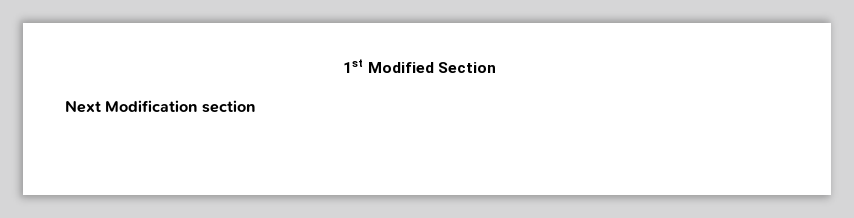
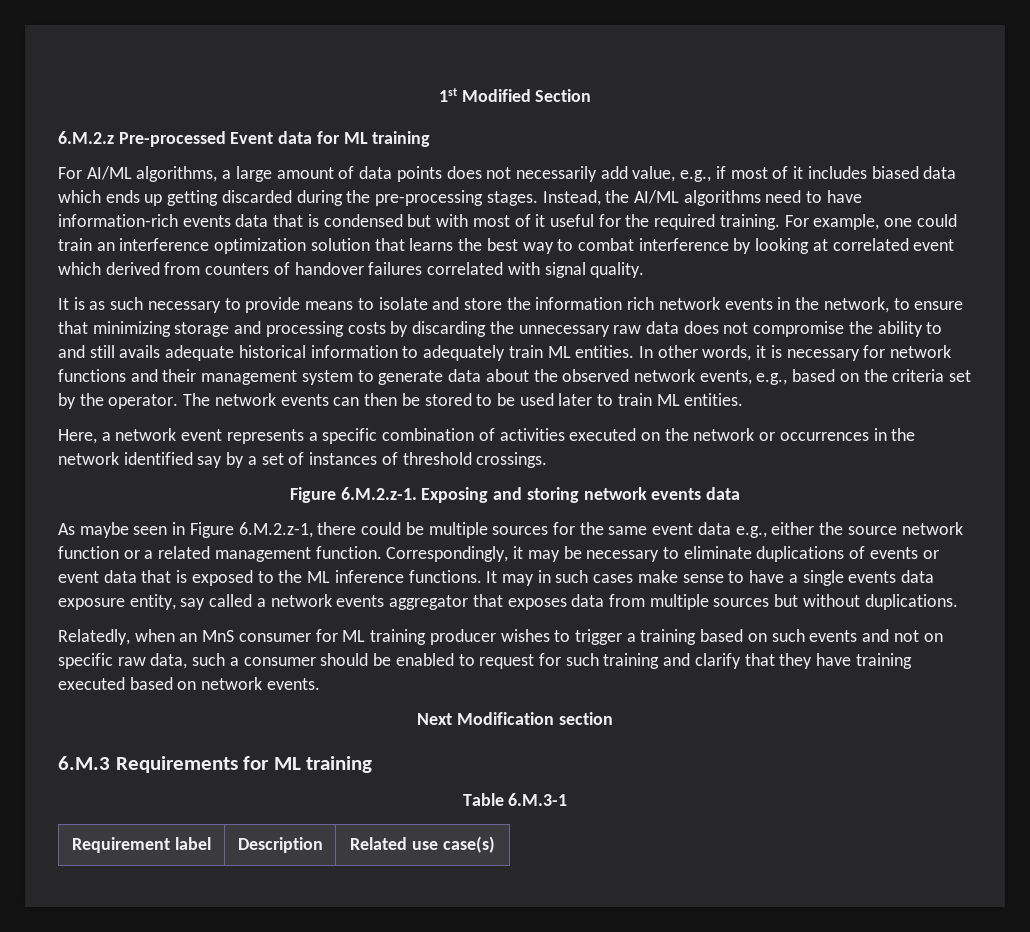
+ 6.M.2.z Pre-processed Event data for ML training
+ For AI/ML algorithms, a large amount of data points does not necessarily add value, e.g., if most of it includes biased data which ends up getting discarded during the pre-processing stages. Instead, the AI/ML algorithms need to have information-rich events data that is condensed but with most of it useful for the required training. For example, one could train an interference optimization solution that learns the best way to combat interference by looking at correlated event which derived from counters of handover failures correlated with signal quality.
+ It is as such necessary to provide means to isolate and store the information rich network events in the network, to ensure that minimizing storage and processing costs by discarding the unnecessary raw data does not compromise the ability to and still avails adequate historical information to adequately train ML entities. In other words, it is necessary for network functions and their management system to generate data about the observed network events, e.g., based on the criteria set by the operator. The network events can then be stored to be used later to train ML entities.
+ Here, a network event represents a specific combination of activities executed on the network or occurrences in the network identified say by a set of instances of threshold crossings.
+ Figure 6.M.2.z-1. Exposing and storing network events data
+ As maybe seen in Figure 6.M.2.z-1, there could be multiple sources for the same event data e.g., either the source network function or a related management function. Correspondingly, it may be necessary to eliminate duplications of events or event data that is exposed to the ML inference functions. It may in such cases make sense to have a single events data exposure entity, say called a network events aggregator that exposes data from multiple sources but without duplications.
+ Relatedly, when an MnS consumer for ML training producer wishes to trigger a training based on such events and not on specific raw data, such a consumer should be enabled to request for such training and clarify that they have training executed based on network events.
  Next Modification section
+ 6.M.3 Requirements for ML training
+ Table 6.M.3-1
+ Requirement label | Description | Related use case(s)

